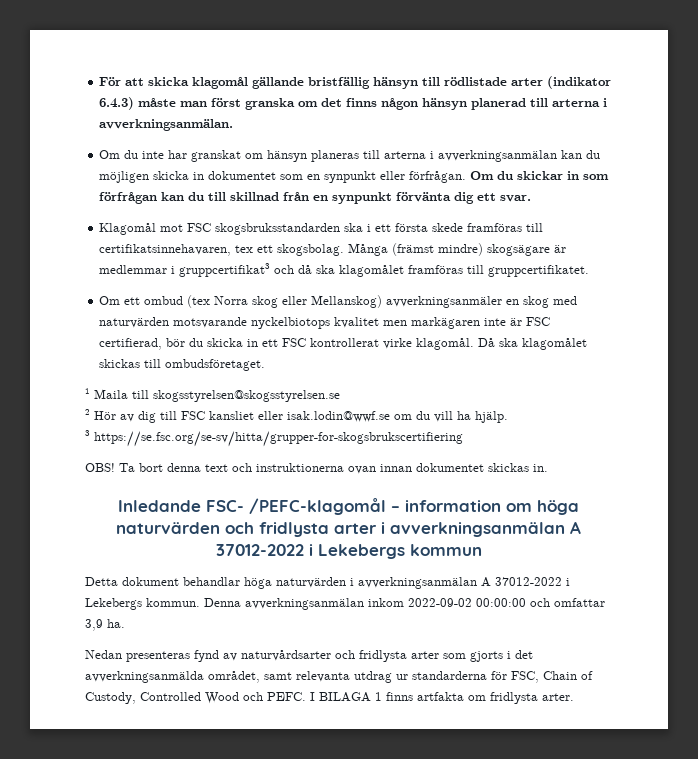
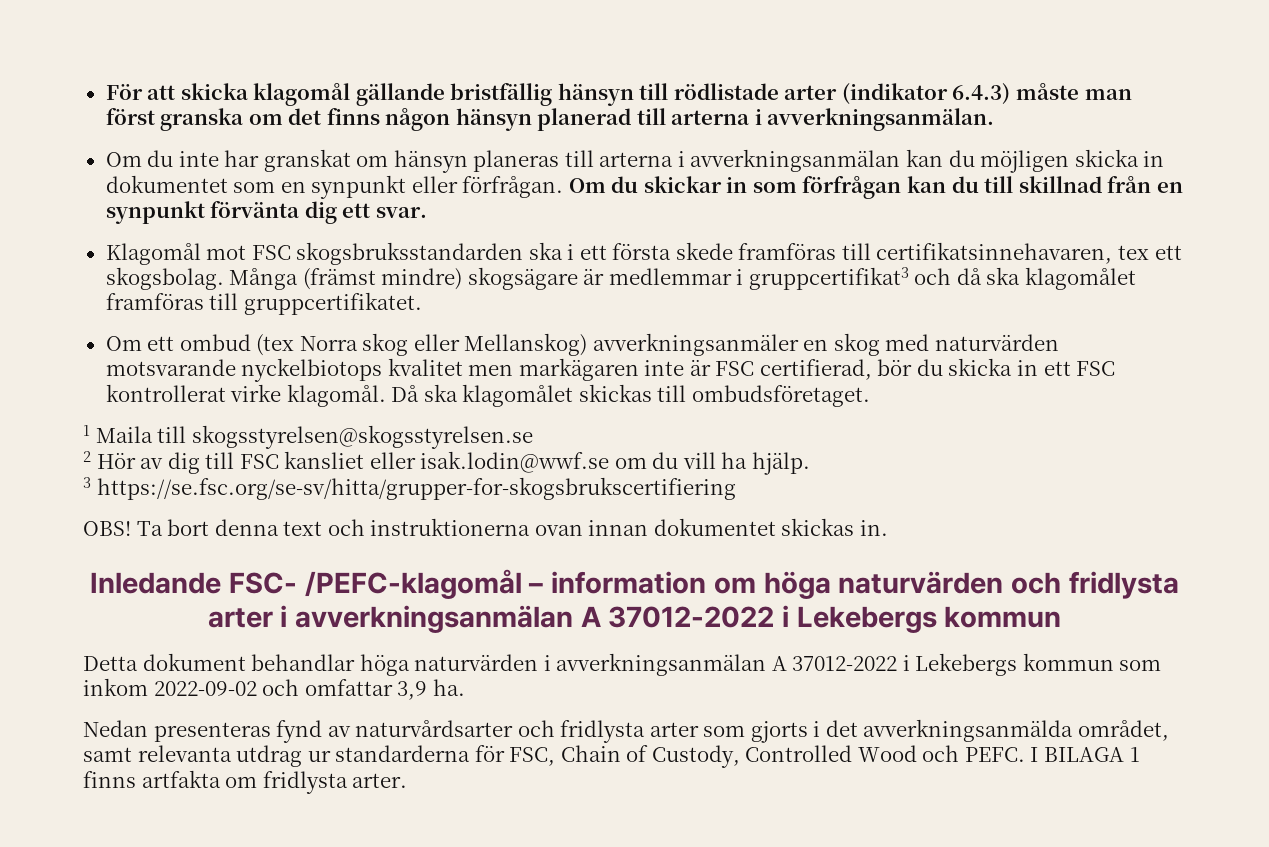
- Detta dokument behandlar höga naturvärden i avverkningsanmälan A 37012-2022 i Lekebergs kommun. Denna avverkningsanmälan inkom 2022-09-02 00:00:00 och omfattar 3,9 ha.
+ Detta dokument behandlar höga naturvärden i avverkningsanmälan A 37012-2022 i Lekebergs kommun som inkom 2022-09-02 och omfattar 3,9 ha.

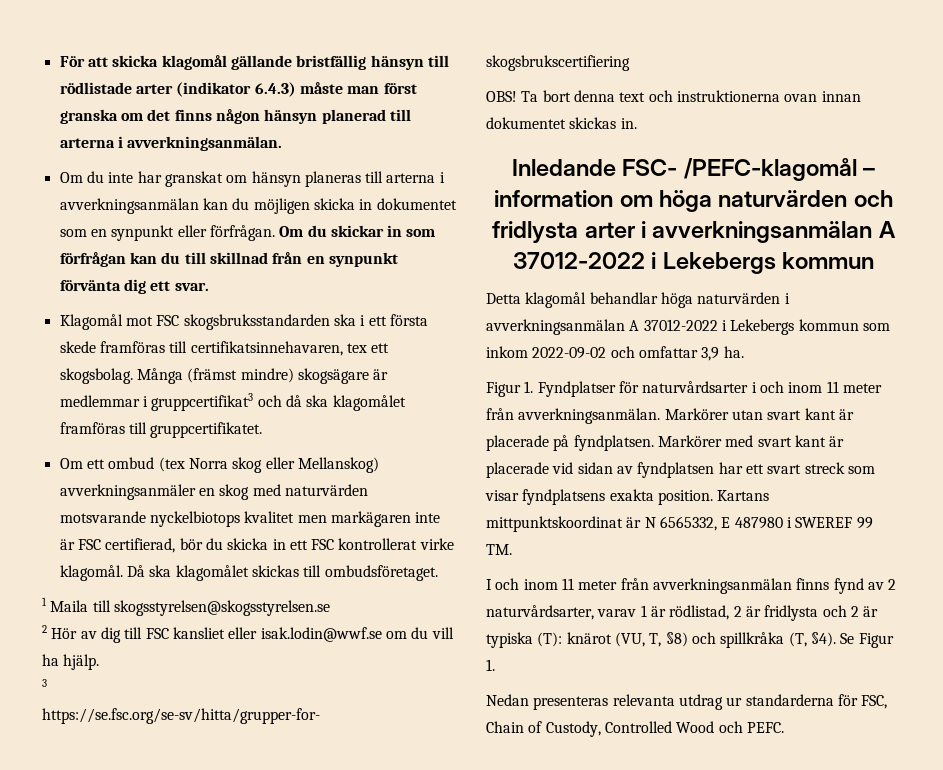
- Detta dokument behandlar höga naturvärden i avverkningsanmälan A 37012-2022 i Lekebergs kommun som inkom 2022-09-02 och omfattar 3,9 ha.
+ Detta klagomål behandlar höga naturvärden i avverkningsanmälan A 37012-2022 i Lekebergs kommun som inkom 2022-09-02 och omfattar 3,9 ha.
- Nedan presenteras fynd av naturvårdsarter och fridlysta arter som gjorts i det avverkningsanmälda området, samt relevanta utdrag ur standarderna för FSC, Chain of Custody, Controlled Wood och PEFC. I BILAGA 1 finns artfakta om fridlysta arter.
+ Figur 1. Fyndplatser för naturvårdsarter i och inom 11 meter från avverkningsanmälan. Markörer utan svart kant är placerade på fyndplatsen. Markörer med svart kant är placerade vid sidan av fyndplatsen har ett svart streck som visar fyndplatsens exakta position. Kartans mittpunktskoordinat är N 6565332, E 487980 i SWEREF 99 TM.
+ I och inom 11 meter från avverkningsanmälan finns fynd av 2 naturvårdsarter, varav 1 är rödlistad, 2 är fridlysta och 2 är typiska (T): knärot (VU, T, §8) och spillkråka (T, §4). Se Figur 1.
+ Nedan presenteras relevanta utdrag ur standarderna för FSC, Chain of Custody, Controlled Wood och PEFC.

